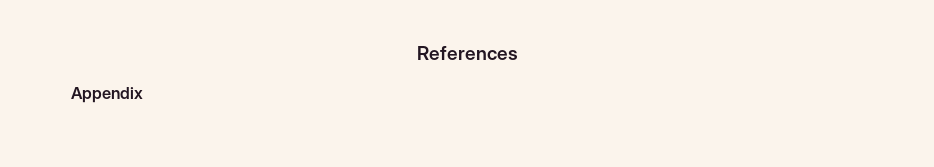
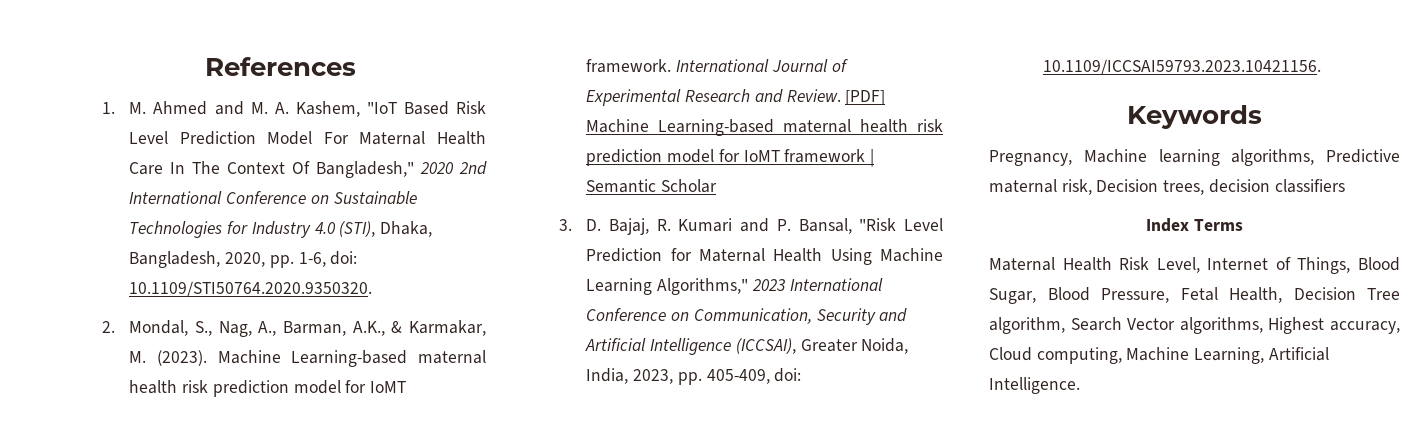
- Appendix
+ 1. M. Ahmed and M. A. Kashem, "IoT Based Risk Level Prediction Model For Maternal Health Care In The Context Of Bangladesh," 2020 2nd International Conference on Sustainable Technologies for Industry 4.0 (STI), Dhaka, Bangladesh, 2020, pp. 1-6, doi: 10.1109/STI50764.2020.9350320.
+ 2. Mondal, S., Nag, A., Barman, A.K., & Karmakar, M. (2023). Machine Learning-based maternal health risk prediction model for IoMT framework. International Journal of Experimental Research and Review. [PDF] Machine Learning-based maternal health risk prediction model for IoMT framework | Semantic Scholar
+ 3. D. Bajaj, R. Kumari and P. Bansal, "Risk Level Prediction for Maternal Health Using Machine Learning Algorithms," 2023 International Conference on Communication, Security and Artificial Intelligence (ICCSAI), Greater Noida, India, 2023, pp. 405-409, doi: 10.1109/ICCSAI59793.2023.10421156.
+ Keywords
+ Pregnancy, Machine learning algorithms, Predictive maternal risk, Decision trees, decision classifiers
+ Index Terms
+ Maternal Health Risk Level, Internet of Things, Blood Sugar, Blood Pressure, Fetal Health, Decision Tree algorithm, Search Vector algorithms, Highest accuracy, Cloud computing, Machine Learning, Artificial Intelligence.

